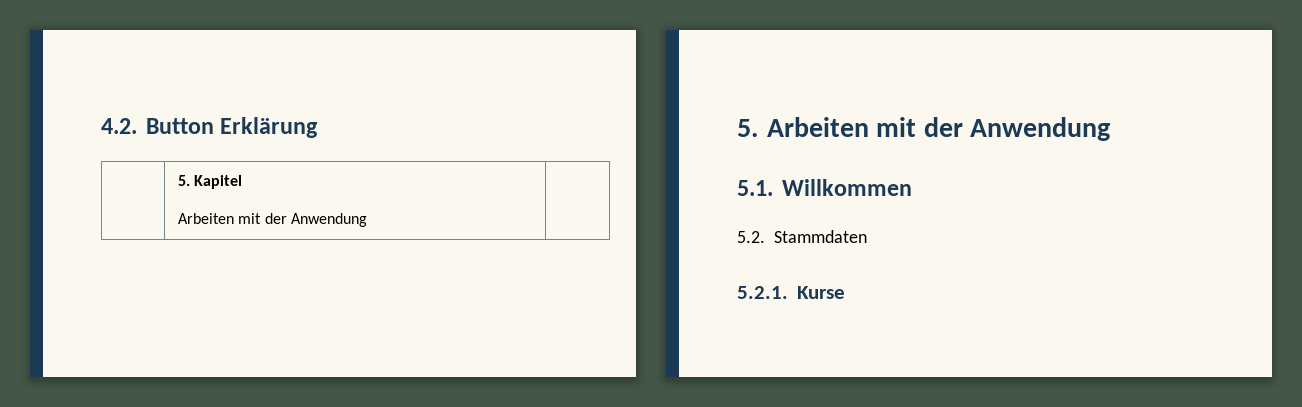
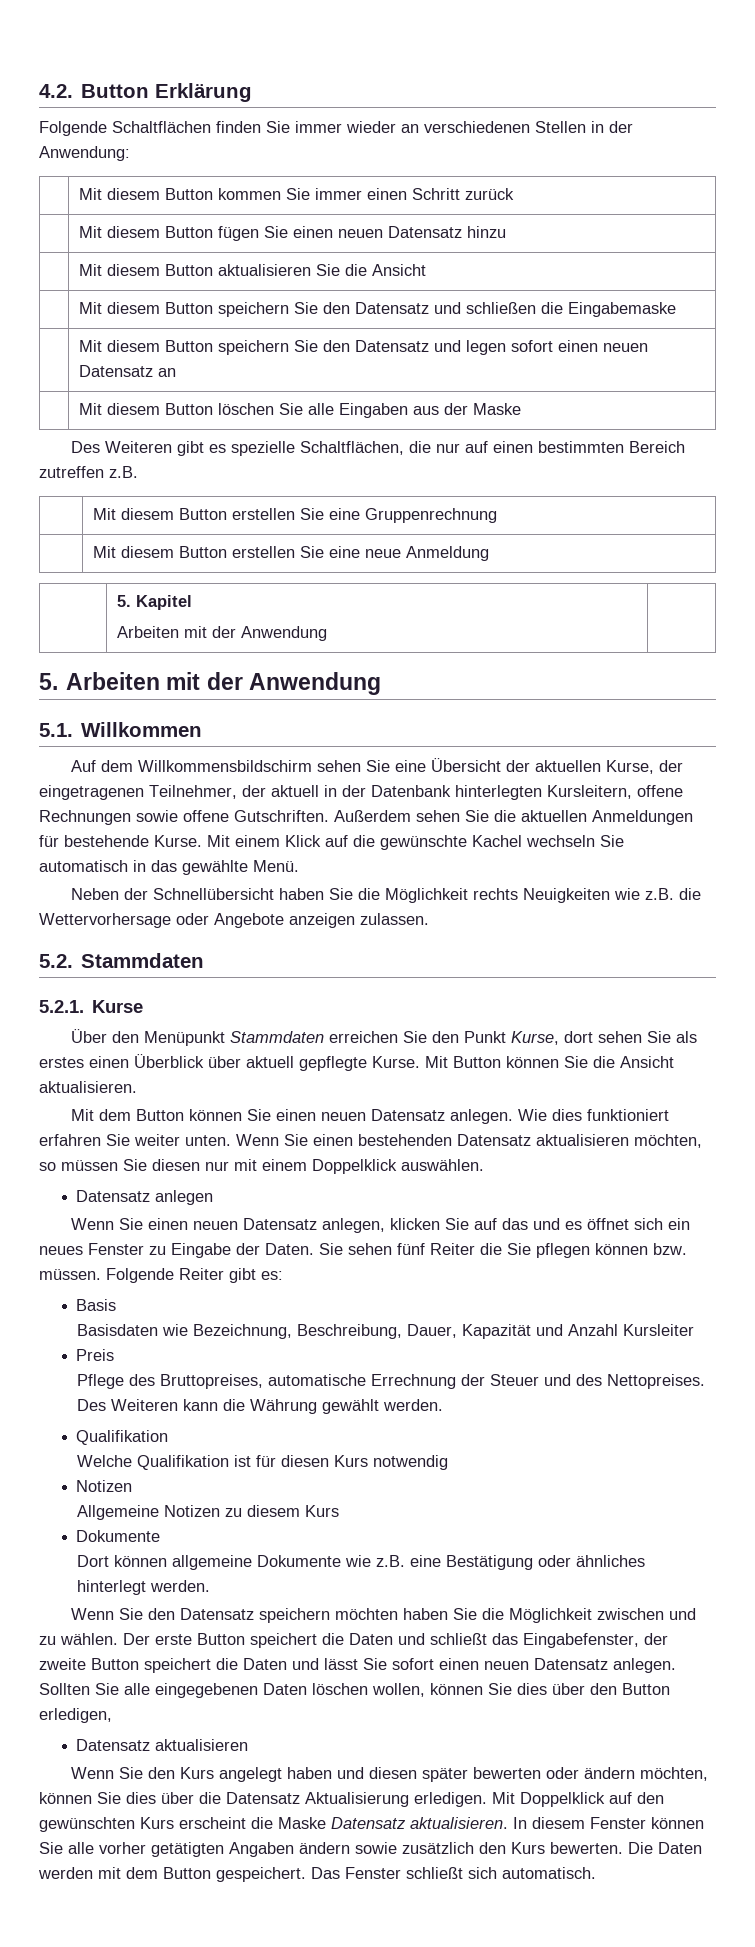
+ Folgende Schaltflächen finden Sie immer wieder an verschiedenen Stellen in der Anwendung:
+ | Mit diesem Button kommen Sie immer einen Schritt zurück
+ | Mit diesem Button fügen Sie einen neuen Datensatz hinzu
+ | Mit diesem Button aktualisieren Sie die Ansicht
+ | Mit diesem Button speichern Sie den Datensatz und schließen die Eingabemaske
+ | Mit diesem Button speichern Sie den Datensatz und legen sofort einen neuen Datensatz an
+ | Mit diesem Button löschen Sie alle Eingaben aus der Maske
+ Des Weiteren gibt es spezielle Schaltflächen, die nur auf einen bestimmten Bereich zutreffen z.B.
+ | Mit diesem Button erstellen Sie eine Gruppenrechnung
+ | Mit diesem Button erstellen Sie eine neue Anmeldung
+ Auf dem Willkommensbildschirm sehen Sie eine Übersicht der aktuellen Kurse, der eingetragenen Teilnehmer, der aktuell in der Datenbank hinterlegten Kursleitern, offene Rechnungen sowie offene Gutschriften. Außerdem sehen Sie die aktuellen Anmeldungen für bestehende Kurse. Mit einem Klick auf die gewünschte Kachel wechseln Sie automatisch in das gewählte Menü.
+ Neben der Schnellübersicht haben Sie die Möglichkeit rechts Neuigkeiten wie z.B. die Wettervorhersage oder Angebote anzeigen zulassen.
  5.2. Stammdaten
  5.2.1. Kurse
+ Über den Menüpunkt Stammdaten erreichen Sie den Punkt Kurse, dort sehen Sie als erstes einen Überblick über aktuell gepflegte Kurse. Mit Button können Sie die Ansicht aktualisieren.
+ Mit dem Button können Sie einen neuen Datensatz anlegen. Wie dies funktioniert erfahren Sie weiter unten. Wenn Sie einen bestehenden Datensatz aktualisieren möchten, so müssen Sie diesen nur mit einem Doppelklick auswählen.
+ Datensatz anlegen
+ Wenn Sie einen neuen Datensatz anlegen, klicken Sie auf das und es öffnet sich ein neues Fenster zu Eingabe der Daten. Sie sehen fünf Reiter die Sie pflegen können bzw. müssen. Folgende Reiter gibt es:
+ Basis
+ Basisdaten wie Bezeichnung, Beschreibung, Dauer, Kapazität und Anzahl Kursleiter
+ Preis
+ Pflege des Bruttopreises, automatische Errechnung der Steuer und des Nettopreises. Des Weiteren kann die Währung gewählt werden.
+ Qualifikation
+ Welche Qualifikation ist für diesen Kurs notwendig
+ Notizen
+ Allgemeine Notizen zu diesem Kurs
+ Dokumente
+ Dort können allgemeine Dokumente wie z.B. eine Bestätigung oder ähnliches hinterlegt werden.
+ Wenn Sie den Datensatz speichern möchten haben Sie die Möglichkeit zwischen und zu wählen. Der erste Button speichert die Daten und schließt das Eingabefenster, der zweite Button speichert die Daten und lässt Sie sofort einen neuen Datensatz anlegen. Sollten Sie alle eingegebenen Daten löschen wollen, können Sie dies über den Button erledigen,
+ Datensatz aktualisieren
+ Wenn Sie den Kurs angelegt haben und diesen später bewerten oder ändern möchten, können Sie dies über die Datensatz Aktualisierung erledigen. Mit Doppelklick auf den gewünschten Kurs erscheint die Maske Datensatz aktualisieren. In diesem Fenster können Sie alle vorher getätigten Angaben ändern sowie zusätzlich den Kurs bewerten. Die Daten werden mit dem Button gespeichert. Das Fenster schließt sich automatisch.

